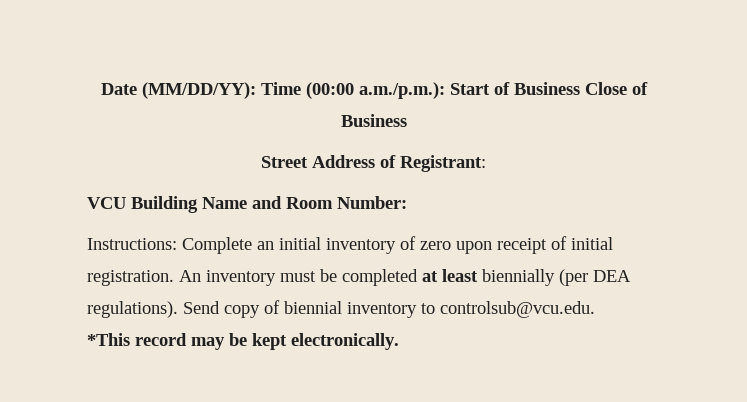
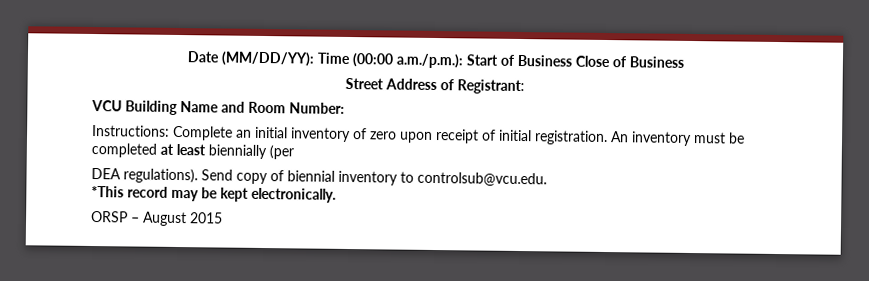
- An inventory must be completed at least biennially (per DEA regulations).
+ An inventory must be completed at least biennially (per
+ DEA regulations).
+ ORSP – August 2015

